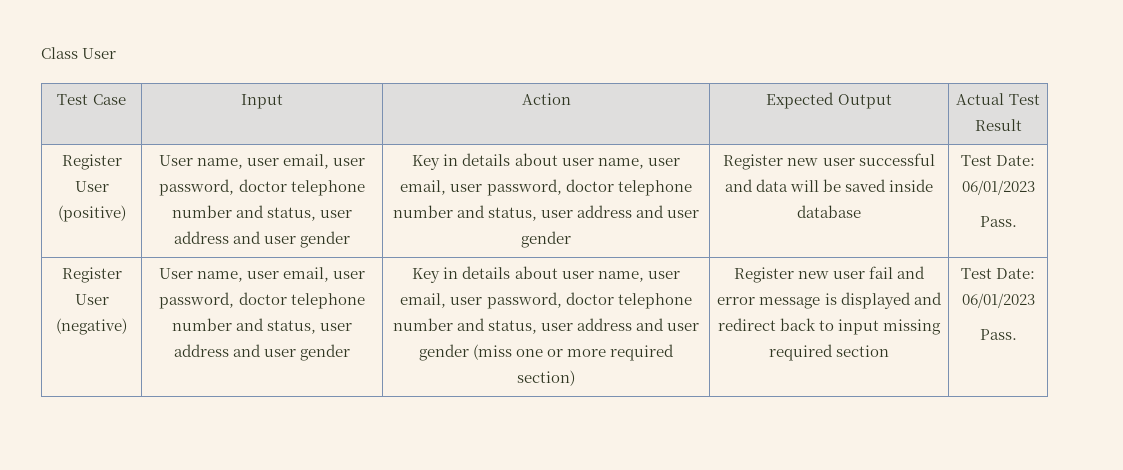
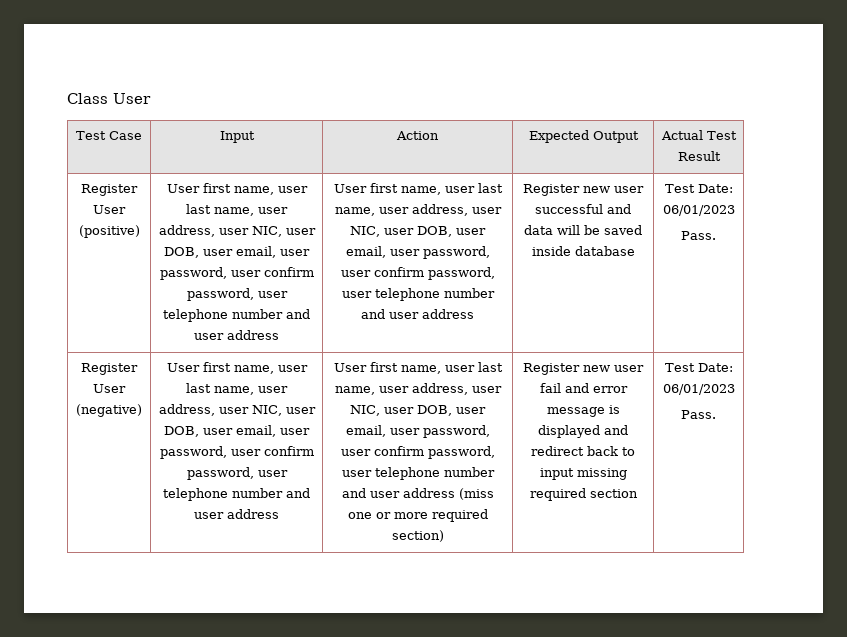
- Register User (positive) | User name, user email, user password, doctor telephone number and status, user address and user gender | Key in details about user name, user email, user password, doctor telephone number and status, user address and user gender
+ Register User (positive) | User first name, user last name, user address, user NIC, user DOB, user email, user password, user confirm password, user telephone number and user address | User first name, user last name, user address, user NIC, user DOB, user email, user password, user confirm password, user telephone number and user address
- User name, user email, user password, doctor telephone number and status, user address and user gender | Key in details about user name, user email, user password, doctor telephone number and status, user address and user gender (miss one or more required section)
+ User first name, user last name, user address, user NIC, user DOB, user email, user password, user confirm password, user telephone number and user address | User first name, user last name, user address, user NIC, user DOB, user email, user password, user confirm password, user telephone number and user address (miss one or more required section)

